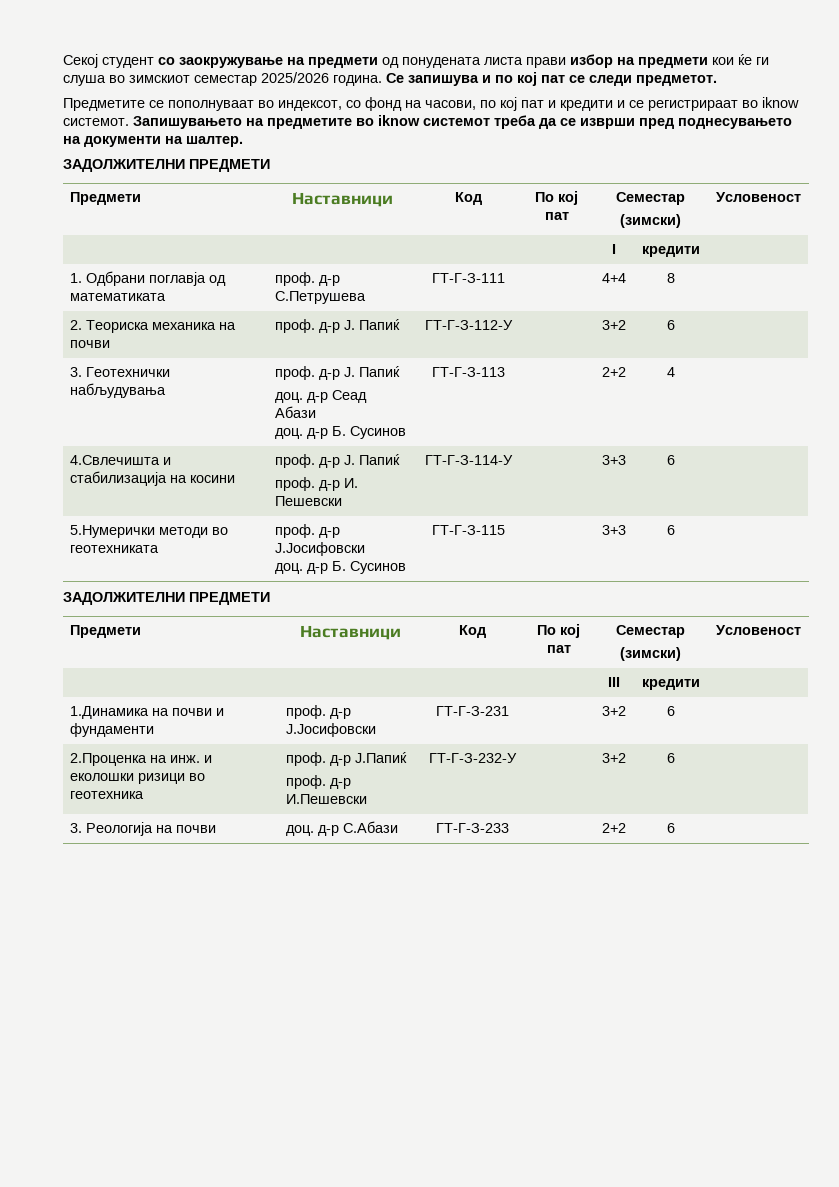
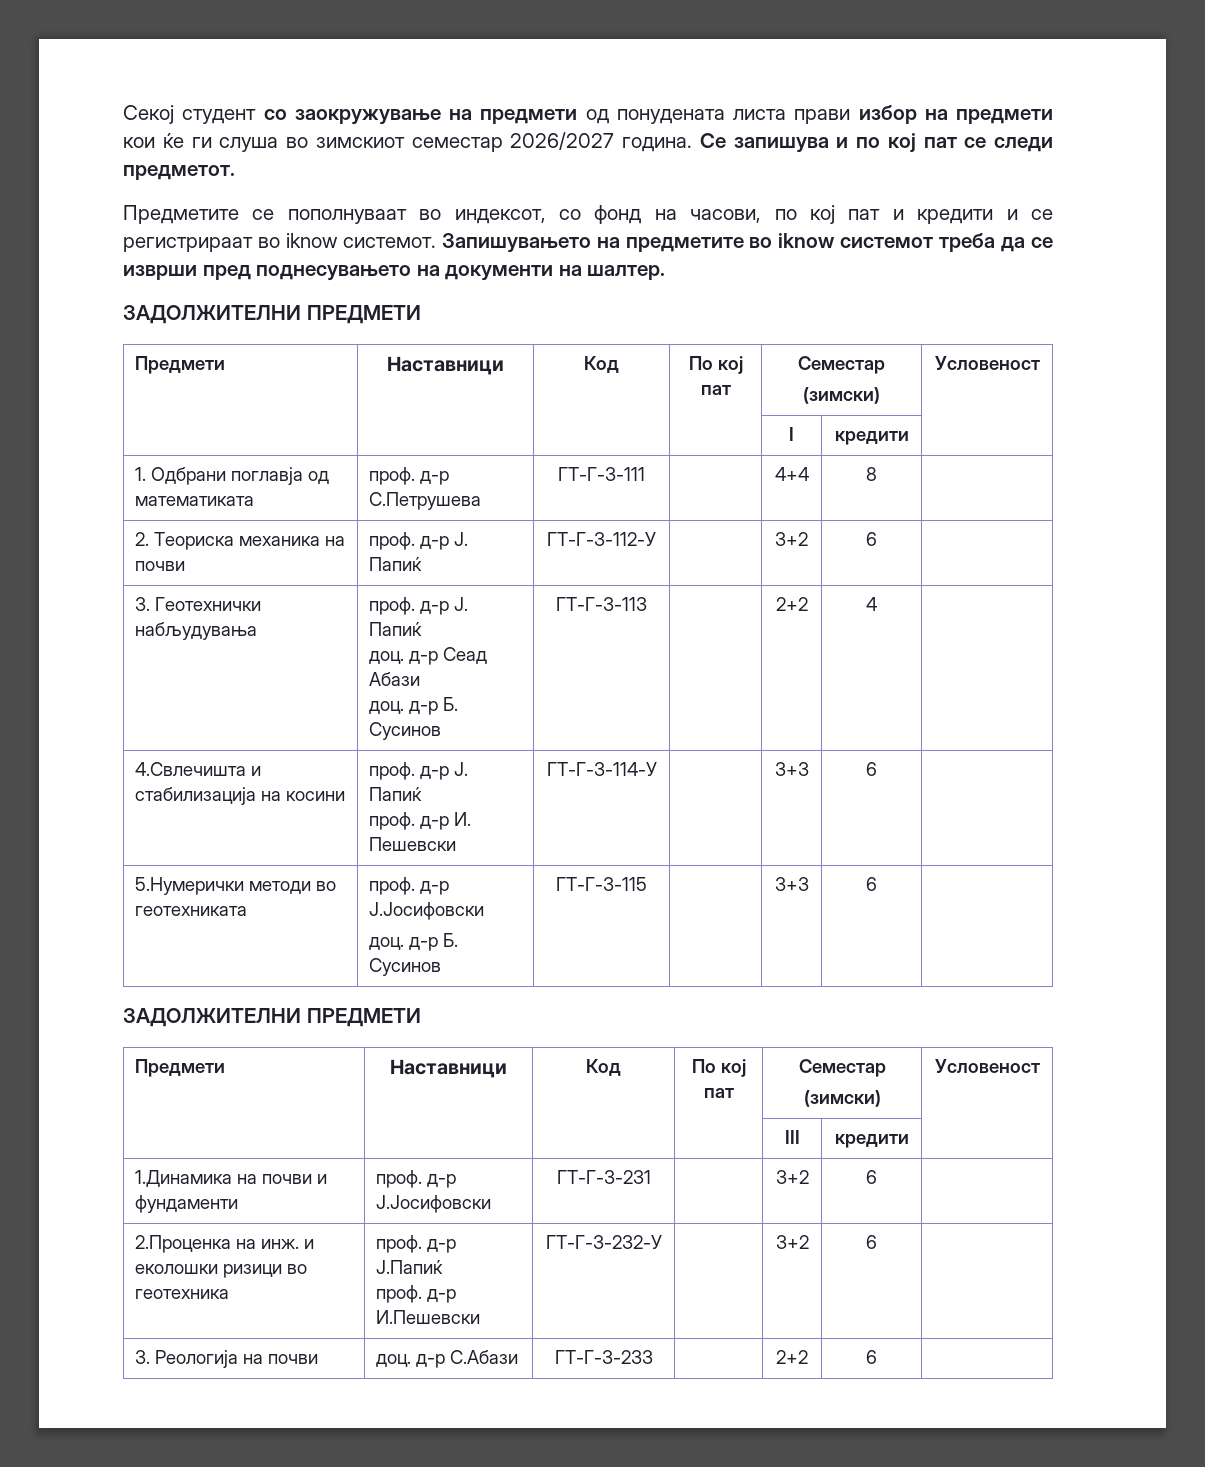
- Секој студент со заокружување на предмети од понудената листа прави избор на предмети кои ќе ги слуша во зимскиот семестар 2025/2026 година.
+ Секој студент со заокружување на предмети од понудената листа прави избор на предмети кои ќе ги слуша во зимскиот семестар 2026/2027 година.

